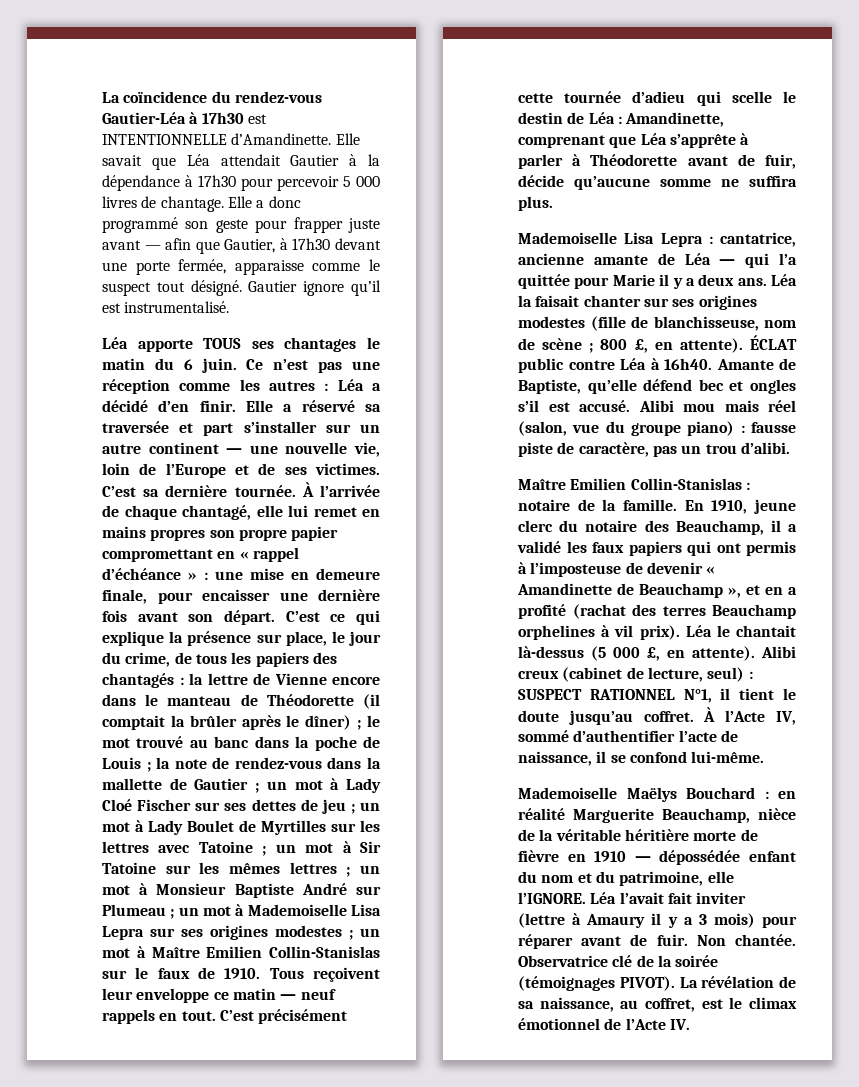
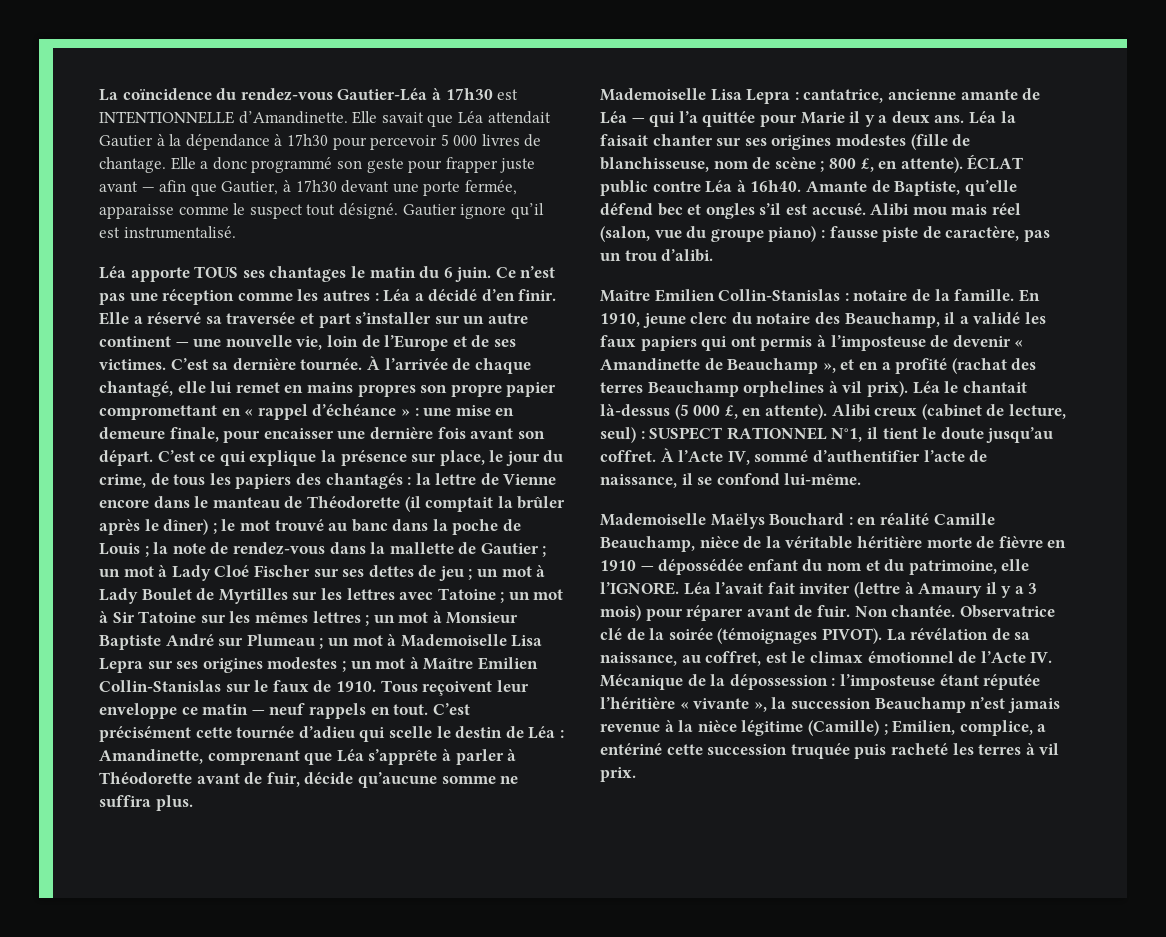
- Mademoiselle Maëlys Bouchard : en réalité Marguerite Beauchamp, nièce de la véritable héritière morte de fièvre en 1910 — dépossédée enfant du nom et du patrimoine, elle l’IGNORE.
+ Mademoiselle Maëlys Bouchard : en réalité Camille Beauchamp, nièce de la véritable héritière morte de fièvre en 1910 — dépossédée enfant du nom et du patrimoine, elle l’IGNORE.
- La révélation de sa naissance, au coffret, est le climax émotionnel de l’Acte IV.
+ La révélation de sa naissance, au coffret, est le climax émotionnel de l’Acte IV. Mécanique de la dépossession : l’imposteuse étant réputée l’héritière « vivante », la succession Beauchamp n’est jamais revenue à la nièce légitime (Camille) ; Emilien, complice, a entériné cette succession truquée puis racheté les terres à vil prix.

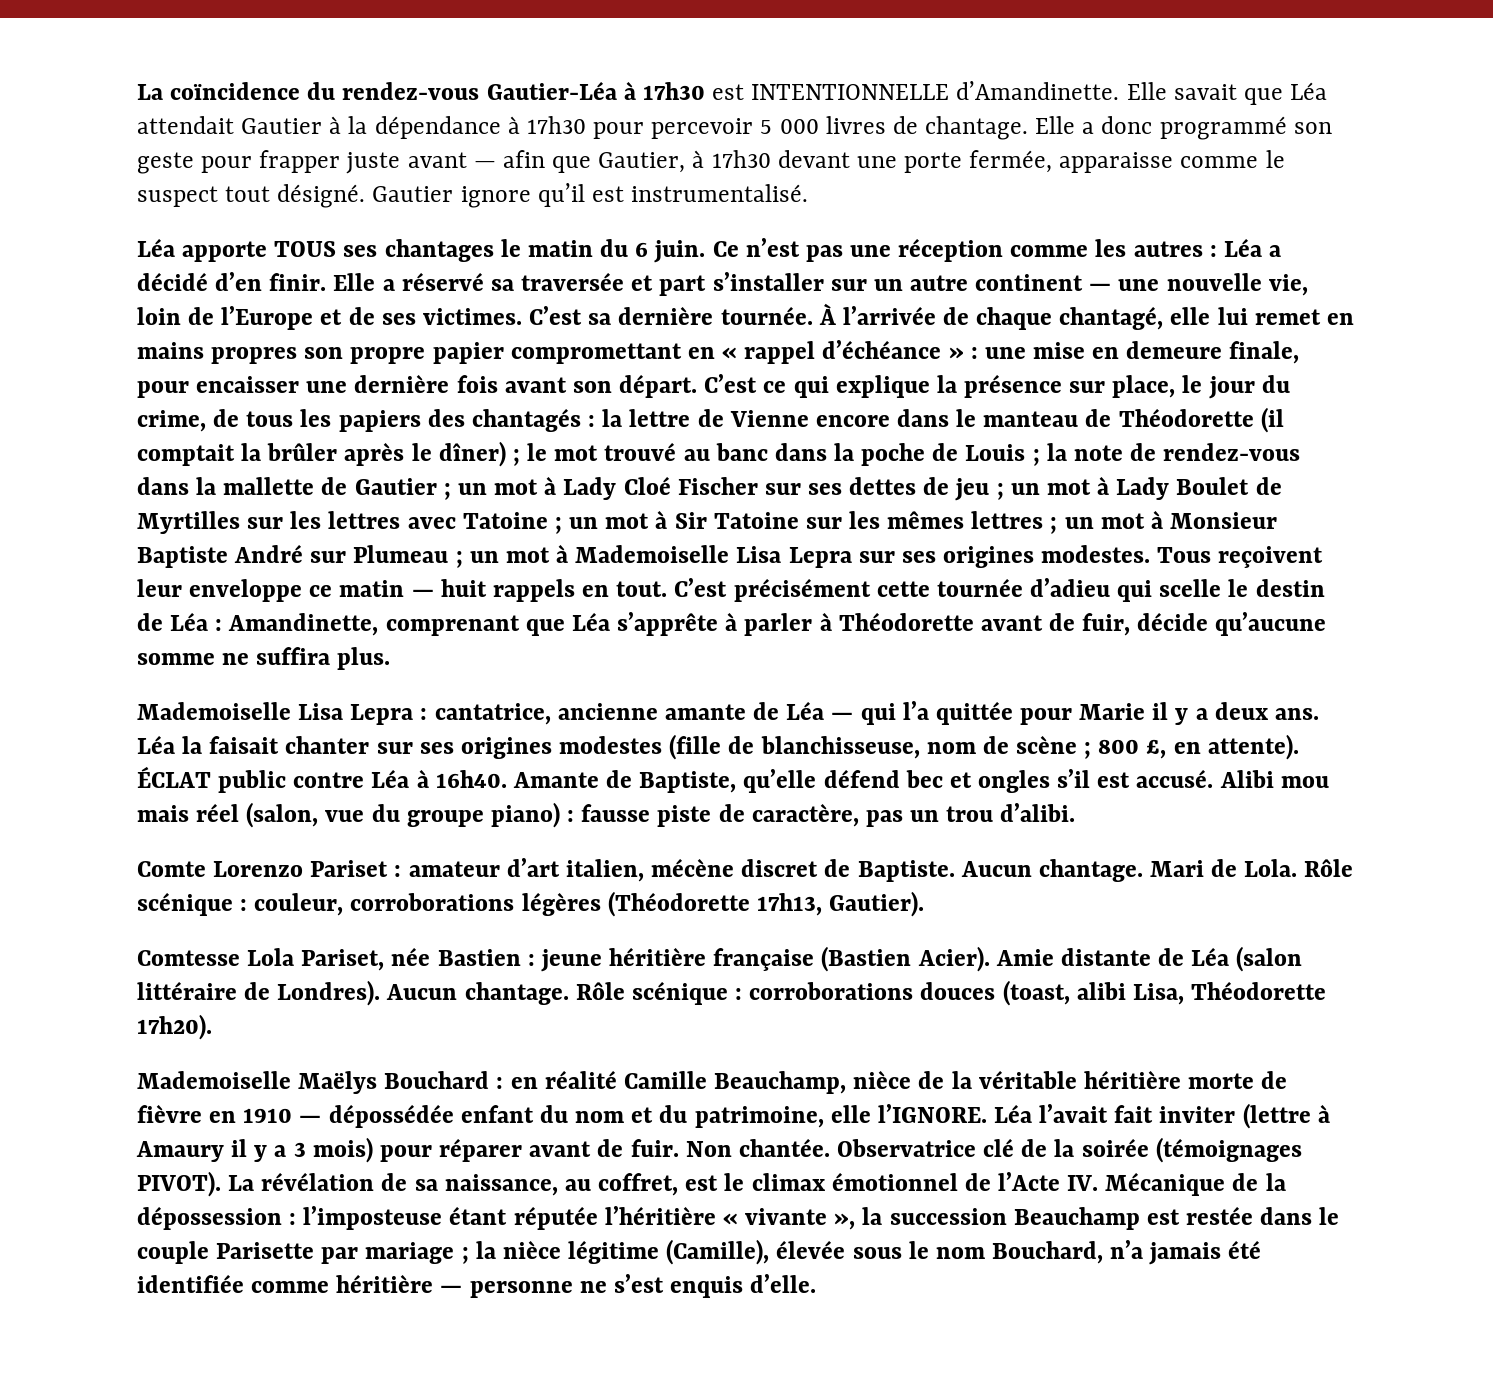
- un mot à Mademoiselle Lisa Lepra sur ses origines modestes ; un mot à Maître Emilien Collin-Stanislas sur le faux de 1910.
+ un mot à Mademoiselle Lisa Lepra sur ses origines modestes.
- Tous reçoivent leur enveloppe ce matin — neuf rappels en tout.
+ Tous reçoivent leur enveloppe ce matin — huit rappels en tout.
- Maître Emilien Collin-Stanislas : notaire de la famille. En 1910, jeune clerc du notaire des Beauchamp, il a validé les faux papiers qui ont permis à l’imposteuse de devenir « Amandinette de Beauchamp », et en a profité (rachat des terres Beauchamp orphelines à vil prix). Léa le chantait là-dessus (5 000 £, en attente). Alibi creux (cabinet de lecture, seul) : SUSPECT RATIONNEL N°1, il tient le doute jusqu’au coffret. À l’Acte IV, sommé d’authentifier l’acte de naissance, il se confond lui-même.
+ Comte Lorenzo Pariset : amateur d’art italien, mécène discret de Baptiste. Aucun chantage. Mari de Lola. Rôle scénique : couleur, corroborations légères (Théodorette 17h13, Gautier).
+ Comtesse Lola Pariset, née Bastien : jeune héritière française (Bastien Acier). Amie distante de Léa (salon littéraire de Londres). Aucun chantage. Rôle scénique : corroborations douces (toast, alibi Lisa, Théodorette 17h20).
- La révélation de sa naissance, au coffret, est le climax émotionnel de l’Acte IV. Mécanique de la dépossession : l’imposteuse étant réputée l’héritière « vivante », la succession Beauchamp n’est jamais revenue à la nièce légitime (Camille) ; Emilien, complice, a entériné cette succession truquée puis racheté les terres à vil prix.
+ La révélation de sa naissance, au coffret, est le climax émotionnel de l’Acte IV. Mécanique de la dépossession : l’imposteuse étant réputée l’héritière « vivante », la succession Beauchamp est restée dans le couple Parisette par mariage ; la nièce légitime (Camille), élevée sous le nom Bouchard, n’a jamais été identifiée comme héritière — personne ne s’est enquis d’elle.

